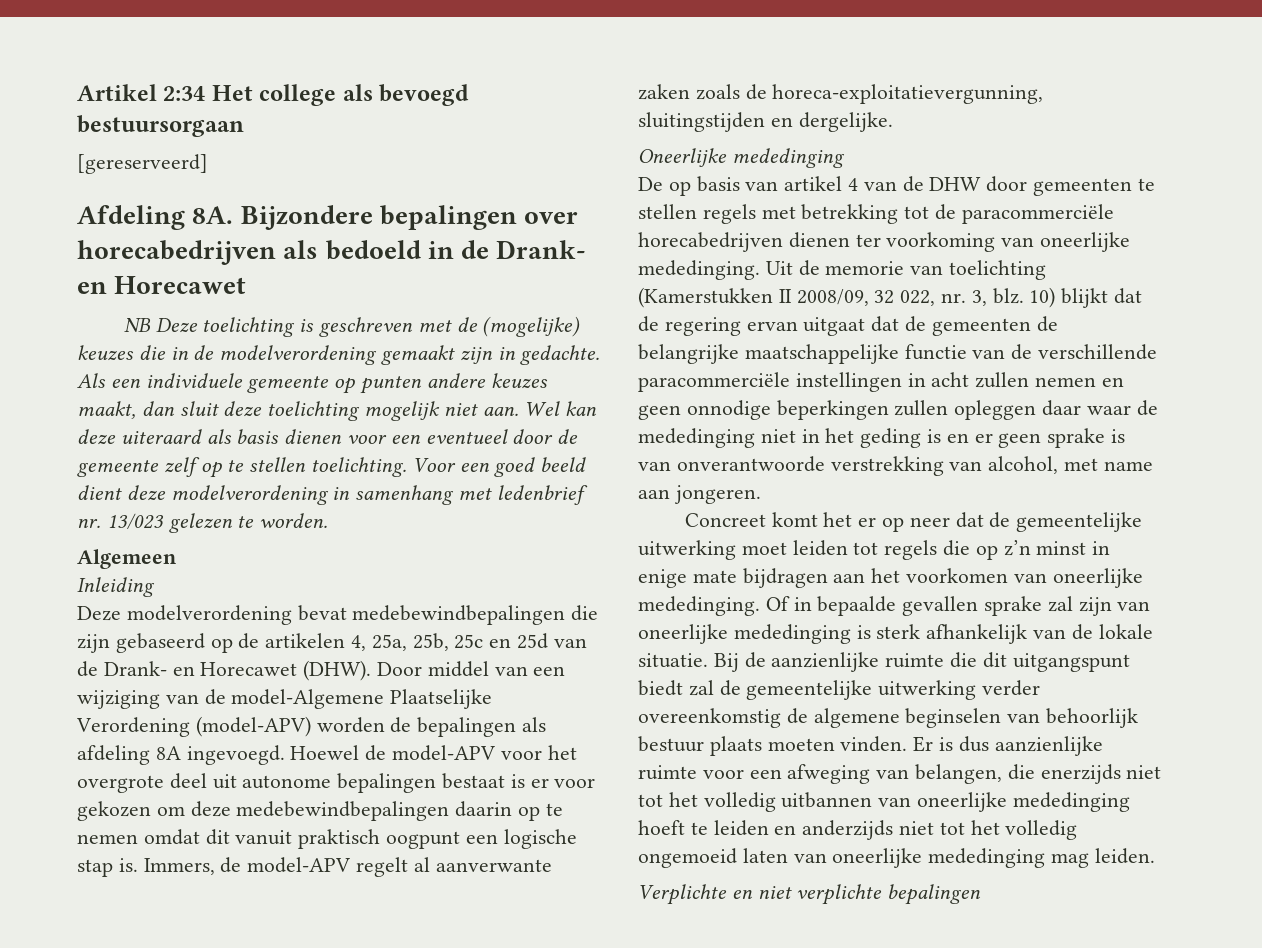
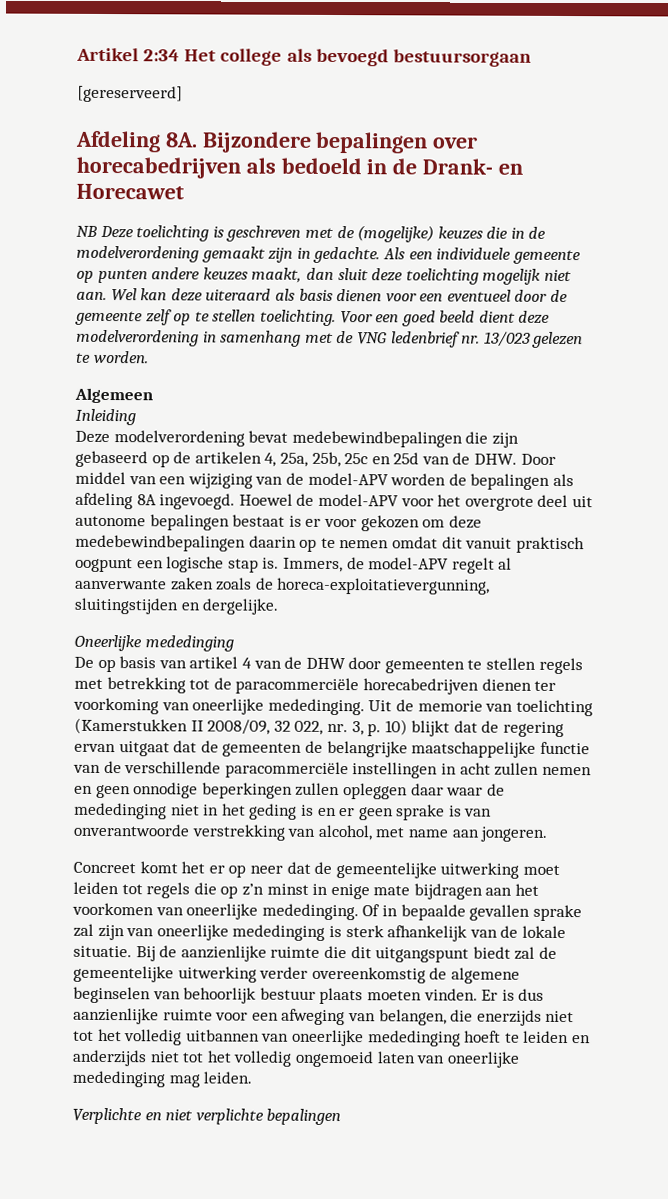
- Voor een goed beeld dient deze modelverordening in samenhang met ledenbrief nr. 13/023 gelezen te worden.
+ Voor een goed beeld dient deze modelverordening in samenhang met de VNG ledenbrief nr. 13/023 gelezen te worden.
- Deze modelverordening bevat medebewindbepalingen die zijn gebaseerd op de artikelen 4, 25a, 25b, 25c en 25d van de Drank- en Horecawet (DHW). Door middel van een wijziging van de model-Algemene Plaatselijke Verordening (model-APV) worden de bepalingen als afdeling 8A ingevoegd.
+ Deze modelverordening bevat medebewindbepalingen die zijn gebaseerd op de artikelen 4, 25a, 25b, 25c en 25d van de DHW. Door middel van een wijziging van de model-APV worden de bepalingen als afdeling 8A ingevoegd.
- Uit de memorie van toelichting (Kamerstukken II 2008/09, 32 022, nr. 3, blz. 10) blijkt dat de regering ervan uitgaat dat de gemeenten de belangrijke maatschappelijke functie van de verschillende paracommerciële instellingen in acht zullen nemen en geen onnodige beperkingen zullen opleggen daar waar de mededinging niet in het geding is en er geen sprake is van onverantwoorde verstrekking van alcohol, met name aan jongeren.
+ Uit de memorie van toelichting (Kamerstukken II 2008/09, 32 022, nr. 3, p. 10) blijkt dat de regering ervan uitgaat dat de gemeenten de belangrijke maatschappelijke functie van de verschillende paracommerciële instellingen in acht zullen nemen en geen onnodige beperkingen zullen opleggen daar waar de mededinging niet in het geding is en er geen sprake is van onverantwoorde verstrekking van alcohol, met name aan jongeren.

